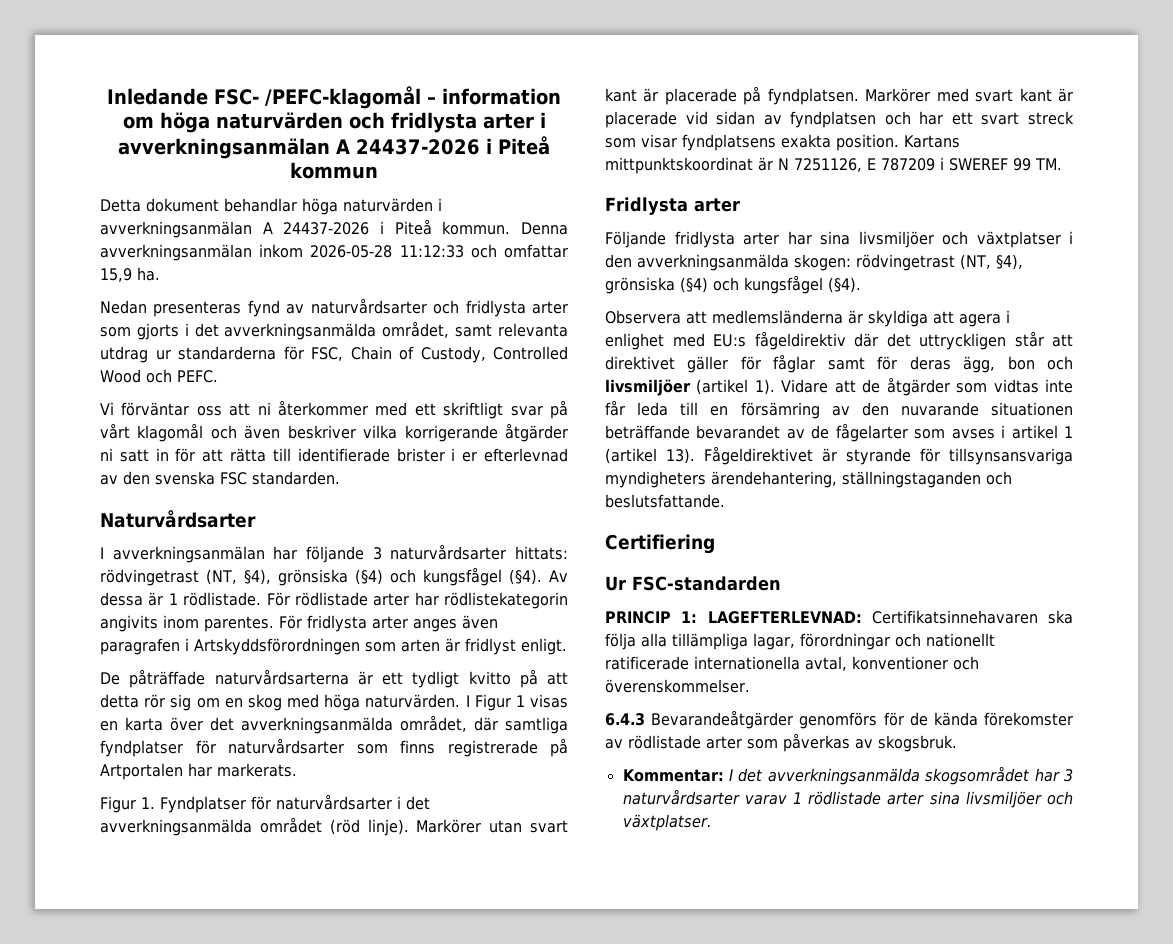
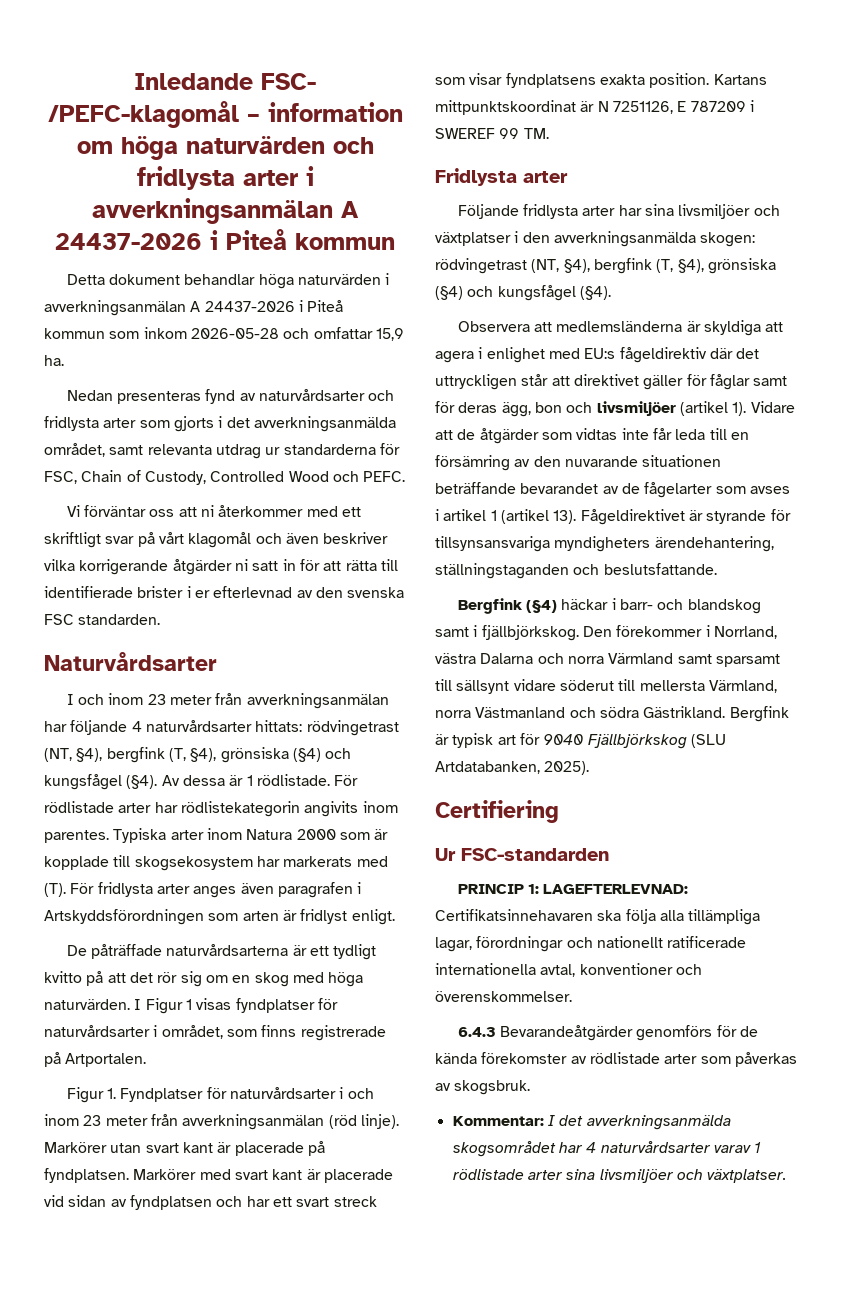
- Detta dokument behandlar höga naturvärden i avverkningsanmälan A 24437-2026 i Piteå kommun. Denna avverkningsanmälan inkom 2026-05-28 11:12:33 och omfattar 15,9 ha.
+ Detta dokument behandlar höga naturvärden i avverkningsanmälan A 24437-2026 i Piteå kommun som inkom 2026-05-28 och omfattar 15,9 ha.
- I avverkningsanmälan har följande 3 naturvårdsarter hittats: rödvingetrast (NT, §4), grönsiska (§4) och kungsfågel (§4).
+ I och inom 23 meter från avverkningsanmälan har följande 4 naturvårdsarter hittats: rödvingetrast (NT, §4), bergfink (T, §4), grönsiska (§4) och kungsfågel (§4).
- För fridlysta arter anges även paragrafen i Artskyddsförordningen som arten är fridlyst enligt.
+ Typiska arter inom Natura 2000 som är kopplade till skogsekosystem har markerats med (T). För fridlysta arter anges även paragrafen i Artskyddsförordningen som arten är fridlyst enligt.
- De påträffade naturvårdsarterna är ett tydligt kvitto på att detta rör sig om en skog med höga naturvärden.
+ De påträffade naturvårdsarterna är ett tydligt kvitto på att det rör sig om en skog med höga naturvärden.
- I Figur 1 visas en karta över det avverkningsanmälda området, där samtliga fyndplatser för naturvårdsarter som finns registrerade på Artportalen har markerats.
+ I Figur 1 visas fyndplatser för naturvårdsarter i området, som finns registrerade på Artportalen.
- Figur 1. Fyndplatser för naturvårdsarter i det avverkningsanmälda området (röd linje).
+ Figur 1. Fyndplatser för naturvårdsarter i och inom 23 meter från avverkningsanmälan (röd linje).
- Följande fridlysta arter har sina livsmiljöer och växtplatser i den avverkningsanmälda skogen: rödvingetrast (NT, §4), grönsiska (§4) och kungsfågel (§4).
+ Följande fridlysta arter har sina livsmiljöer och växtplatser i den avverkningsanmälda skogen: rödvingetrast (NT, §4), bergfink (T, §4), grönsiska (§4) och kungsfågel (§4).
+ Bergfink (§4) häckar i barr- och blandskog samt i fjällbjörkskog. Den förekommer i Norrland, västra Dalarna och norra Värmland samt sparsamt till sällsynt vidare söderut till mellersta Värmland, norra Västmanland och södra Gästrikland. Bergfink är typisk art för 9040 Fjällbjörkskog (SLU Artdatabanken, 2025).
- Kommentar: I det avverkningsanmälda skogsområdet har 3 naturvårdsarter varav 1 rödlistade arter sina livsmiljöer och växtplatser.
+ Kommentar: I det avverkningsanmälda skogsområdet har 4 naturvårdsarter varav 1 rödlistade arter sina livsmiljöer och växtplatser.

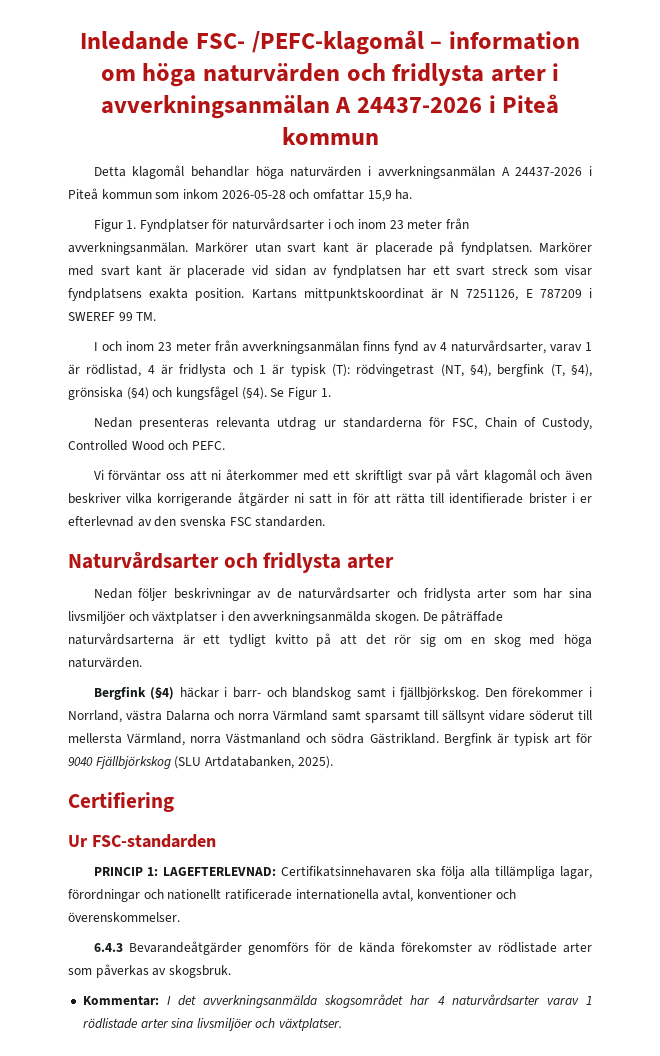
- Detta dokument behandlar höga naturvärden i avverkningsanmälan A 24437-2026 i Piteå kommun som inkom 2026-05-28 och omfattar 15,9 ha.
+ Detta klagomål behandlar höga naturvärden i avverkningsanmälan A 24437-2026 i Piteå kommun som inkom 2026-05-28 och omfattar 15,9 ha.
- Nedan presenteras fynd av naturvårdsarter och fridlysta arter som gjorts i det avverkningsanmälda området, samt relevanta utdrag ur standarderna för FSC, Chain of Custody, Controlled Wood och PEFC.
+ Figur 1. Fyndplatser för naturvårdsarter i och inom 23 meter från avverkningsanmälan. Markörer utan svart kant är placerade på fyndplatsen. Markörer med svart kant är placerade vid sidan av fyndplatsen har ett svart streck som visar fyndplatsens exakta position. Kartans mittpunktskoordinat är N 7251126, E 787209 i SWEREF 99 TM.
+ I och inom 23 meter från avverkningsanmälan finns fynd av 4 naturvårdsarter, varav 1 är rödlistad, 4 är fridlysta och 1 är typisk (T): rödvingetrast (NT, §4), bergfink (T, §4), grönsiska (§4) och kungsfågel (§4). Se Figur 1.
+ Nedan presenteras relevanta utdrag ur standarderna för FSC, Chain of Custody, Controlled Wood och PEFC.
- Naturvårdsarter
- I och inom 23 meter från avverkningsanmälan har följande 4 naturvårdsarter hittats: rödvingetrast (NT, §4), bergfink (T, §4), grönsiska (§4) och kungsfågel (§4). Av dessa är 1 rödlistade. För rödlistade arter har rödlistekategorin angivits inom parentes. Typiska arter inom Natura 2000 som är kopplade till skogsekosystem har markerats med (T). För fridlysta arter anges även paragrafen i Artskyddsförordningen som arten är fridlyst enligt.
- De påträffade naturvårdsarterna är ett tydligt kvitto på att det rör sig om en skog med höga naturvärden. I Figur 1 visas fyndplatser för naturvårdsarter i området, som finns registrerade på Artportalen.
- Figur 1. Fyndplatser för naturvårdsarter i och inom 23 meter från avverkningsanmälan (röd linje). Markörer utan svart kant är placerade på fyndplatsen. Markörer med svart kant är placerade vid sidan av fyndplatsen och har ett svart streck som visar fyndplatsens exakta position. Kartans mittpunktskoordinat är N 7251126, E 787209 i SWEREF 99 TM.
- Fridlysta arter
- Följande fridlysta arter har sina livsmiljöer och växtplatser i den avverkningsanmälda skogen: rödvingetrast (NT, §4), bergfink (T, §4), grönsiska (§4) och kungsfågel (§4).
- Observera att medlemsländerna är skyldiga att agera i enlighet med EU:s fågeldirektiv där det uttryckligen står att direktivet gäller för fåglar samt för deras ägg, bon och livsmiljöer (artikel 1). Vidare att de åtgärder som vidtas inte får leda till en försämring av den nuvarande situationen beträffande bevarandet av de fågelarter som avses i artikel 1 (artikel 13). Fågeldirektivet är styrande för tillsynsansvariga myndigheters ärendehantering, ställningstaganden och beslutsfattande.
+ Naturvårdsarter och fridlysta arter
+ Nedan följer beskrivningar av de naturvårdsarter och fridlysta arter som har sina livsmiljöer och växtplatser i den avverkningsanmälda skogen. De påträffade naturvårdsarterna är ett tydligt kvitto på att det rör sig om en skog med höga naturvärden.

